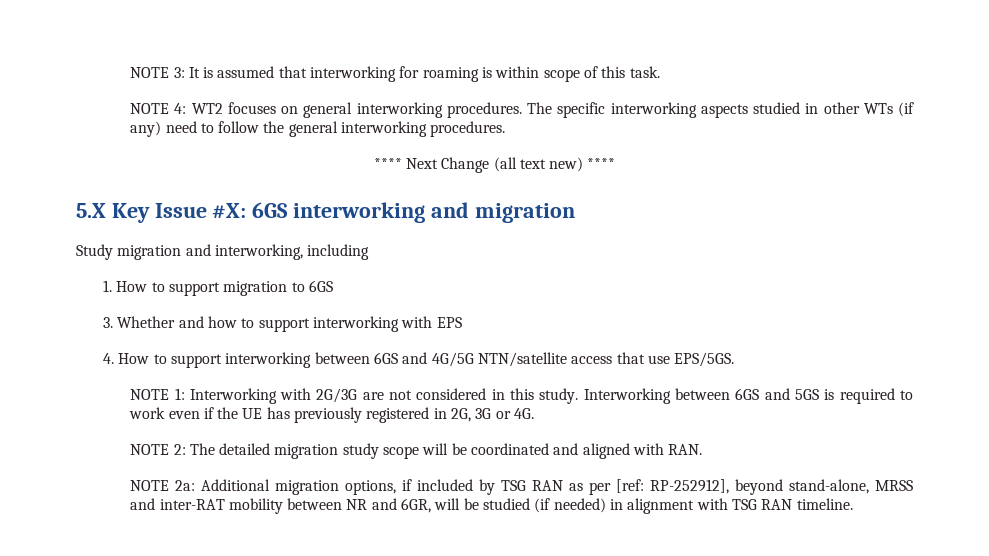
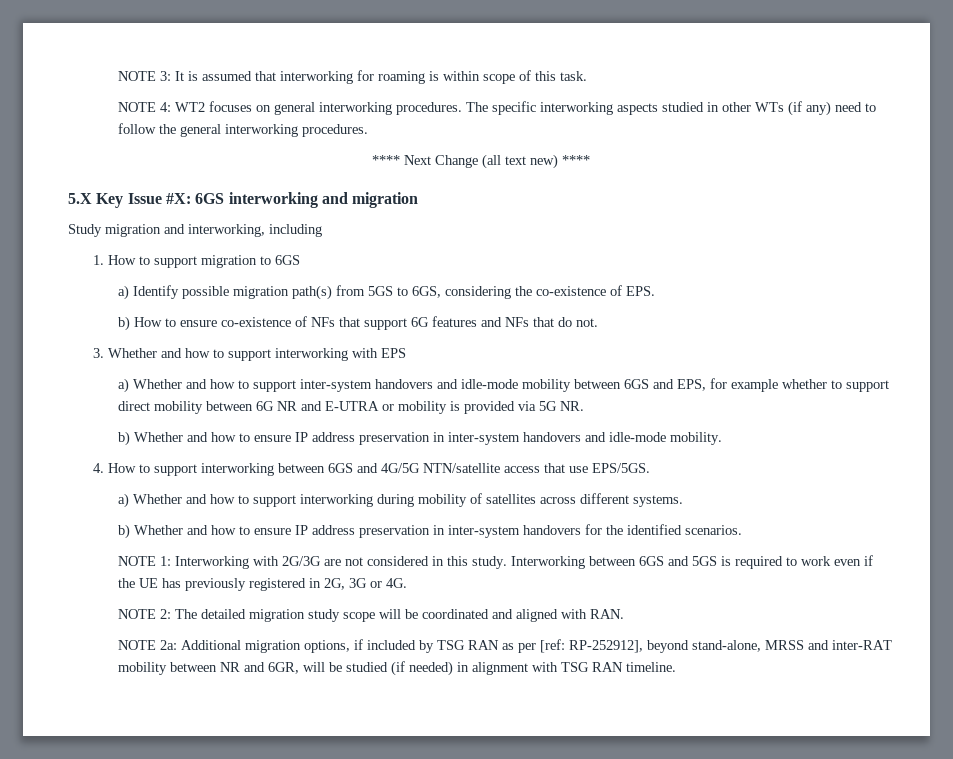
+ a) Identify possible migration path(s) from 5GS to 6GS, considering the co-existence of EPS.
+ b) How to ensure co-existence of NFs that support 6G features and NFs that do not.
+ a) Whether and how to support inter-system handovers and idle-mode mobility between 6GS and EPS, for example whether to support direct mobility between 6G NR and E-UTRA or mobility is provided via 5G NR.
+ b) Whether and how to ensure IP address preservation in inter-system handovers and idle-mode mobility.
+ a) Whether and how to support interworking during mobility of satellites across different systems.
+ b) Whether and how to ensure IP address preservation in inter-system handovers for the identified scenarios.

